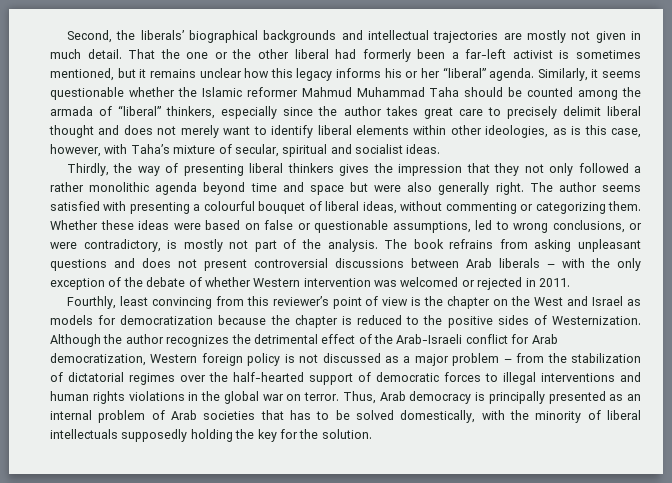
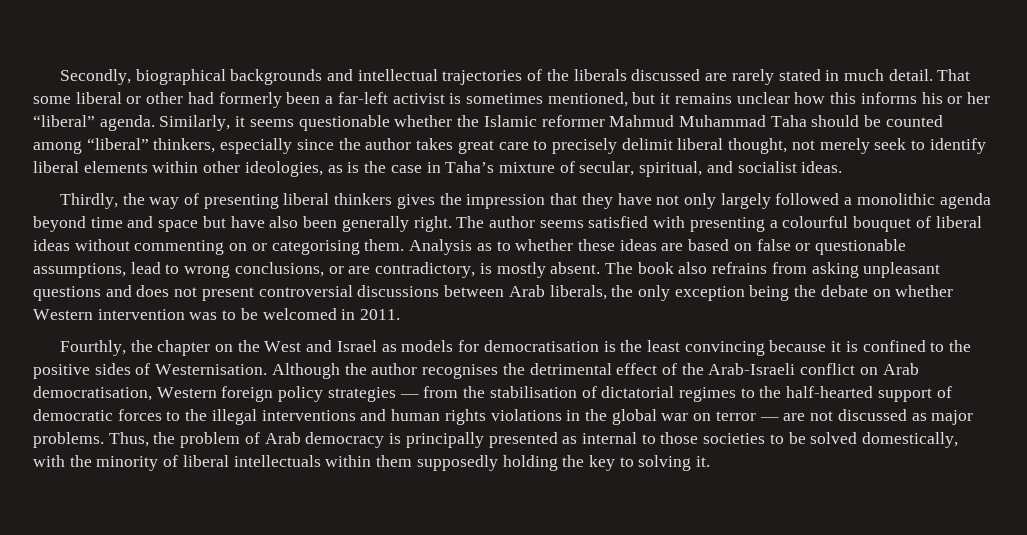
- Second, the liberals’ biographical backgrounds and intellectual trajectories are mostly not given in much detail. That the one or the other liberal had formerly been a far-left activist is sometimes mentioned, but it remains unclear how this legacy informs his or her “liberal” agenda.
+ Secondly, biographical backgrounds and intellectual trajectories of the liberals discussed are rarely stated in much detail. That some liberal or other had formerly been a far-left activist is sometimes mentioned, but it remains unclear how this informs his or her “liberal” agenda.
- Similarly, it seems questionable whether the Islamic reformer Mahmud Muhammad Taha should be counted among the armada of “liberal” thinkers, especially since the author takes great care to precisely delimit liberal thought and does not merely want to identify liberal elements within other ideologies, as is this case, however, with Taha’s mixture of secular, spiritual and socialist ideas.
+ Similarly, it seems questionable whether the Islamic reformer Mahmud Muhammad Taha should be counted among “liberal” thinkers, especially since the author takes great care to precisely delimit liberal thought, not merely seek to identify liberal elements within other ideologies, as is the case in Taha’s mixture of secular, spiritual, and socialist ideas.
- Thirdly, the way of presenting liberal thinkers gives the impression that they not only followed a rather monolithic agenda beyond time and space but were also generally right.
+ Thirdly, the way of presenting liberal thinkers gives the impression that they have not only largely followed a monolithic agenda beyond time and space but have also been generally right.
- The author seems satisfied with presenting a colourful bouquet of liberal ideas, without commenting or categorizing them. Whether these ideas were based on false or questionable assumptions, led to wrong conclusions, or were contradictory, is mostly not part of the analysis.
+ The author seems satisfied with presenting a colourful bouquet of liberal ideas without commenting on or categorising them. Analysis as to whether these ideas are based on false or questionable assumptions, lead to wrong conclusions, or are contradictory, is mostly absent.
- The book refrains from asking unpleasant questions and does not present controversial discussions between Arab liberals – with the only exception of the debate of whether Western intervention was welcomed or rejected in 2011.
+ The book also refrains from asking unpleasant questions and does not present controversial discussions between Arab liberals, the only exception being the debate on whether Western intervention was to be welcomed in 2011.
- Fourthly, least convincing from this reviewer’s point of view is the chapter on the West and Israel as models for democratization because the chapter is reduced to the positive sides of Westernization.
+ Fourthly, the chapter on the West and Israel as models for democratisation is the least convincing because it is confined to the positive sides of Westernisation.
- Although the author recognizes the detrimental effect of the Arab-Israeli conflict for Arab democratization, Western foreign policy is not discussed as a major problem – from the stabilization of dictatorial regimes over the half-hearted support of democratic forces to illegal interventions and human rights violations in the global war on terror. Thus, Arab democracy is principally presented as an internal problem of Arab societies that has to be solved domestically, with the minority of liberal intellectuals supposedly holding the key for the solution.
+ Although the author recognises the detrimental effect of the Arab-Israeli conflict on Arab democratisation, Western foreign policy strategies — from the stabilisation of dictatorial regimes to the half-hearted support of democratic forces to the illegal interventions and human rights violations in the global war on terror — are not discussed as major problems. Thus, the problem of Arab democracy is principally presented as internal to those societies to be solved domestically, with the minority of liberal intellectuals within them supposedly holding the key to solving it.

